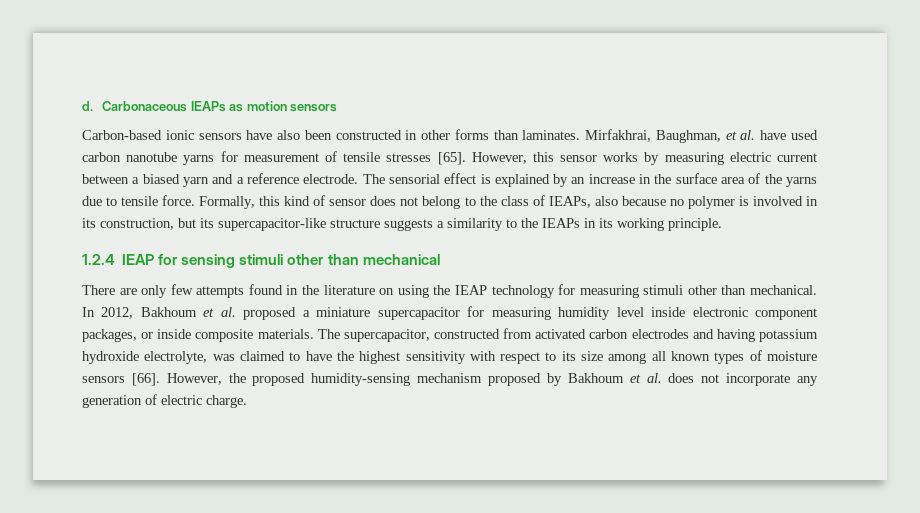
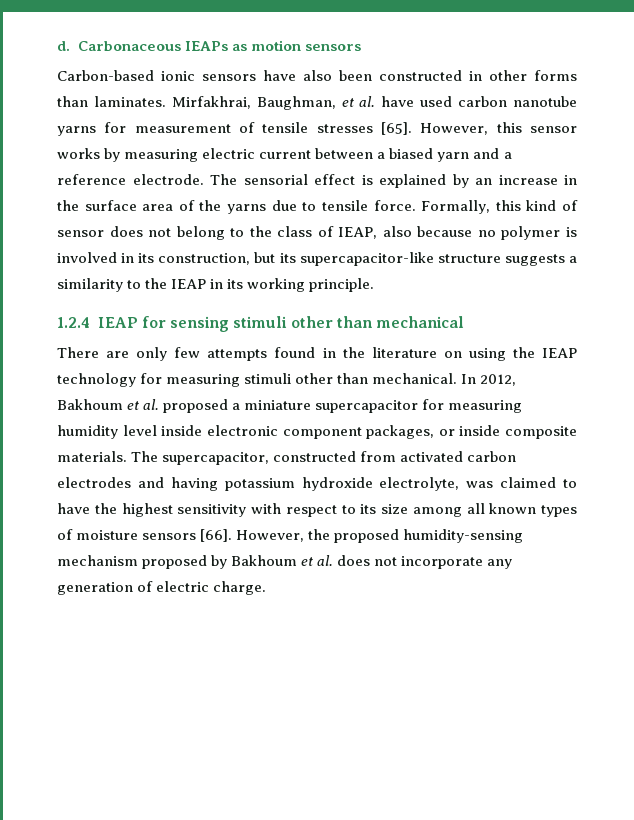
- Formally, this kind of sensor does not belong to the class of IEAPs, also because no polymer is involved in its construction, but its supercapacitor-like structure suggests a similarity to the IEAPs in its working principle.
+ Formally, this kind of sensor does not belong to the class of IEAP, also because no polymer is involved in its construction, but its supercapacitor-like structure suggests a similarity to the IEAP in its working principle.

